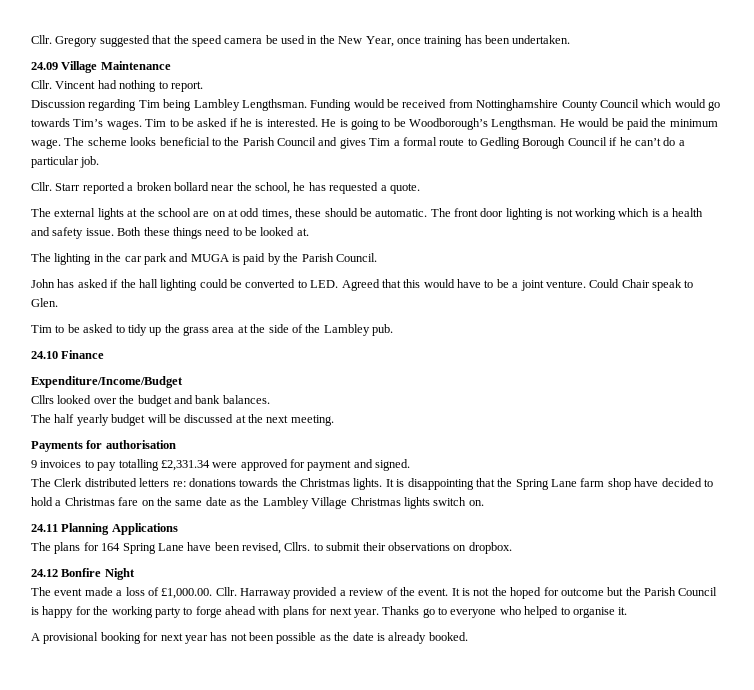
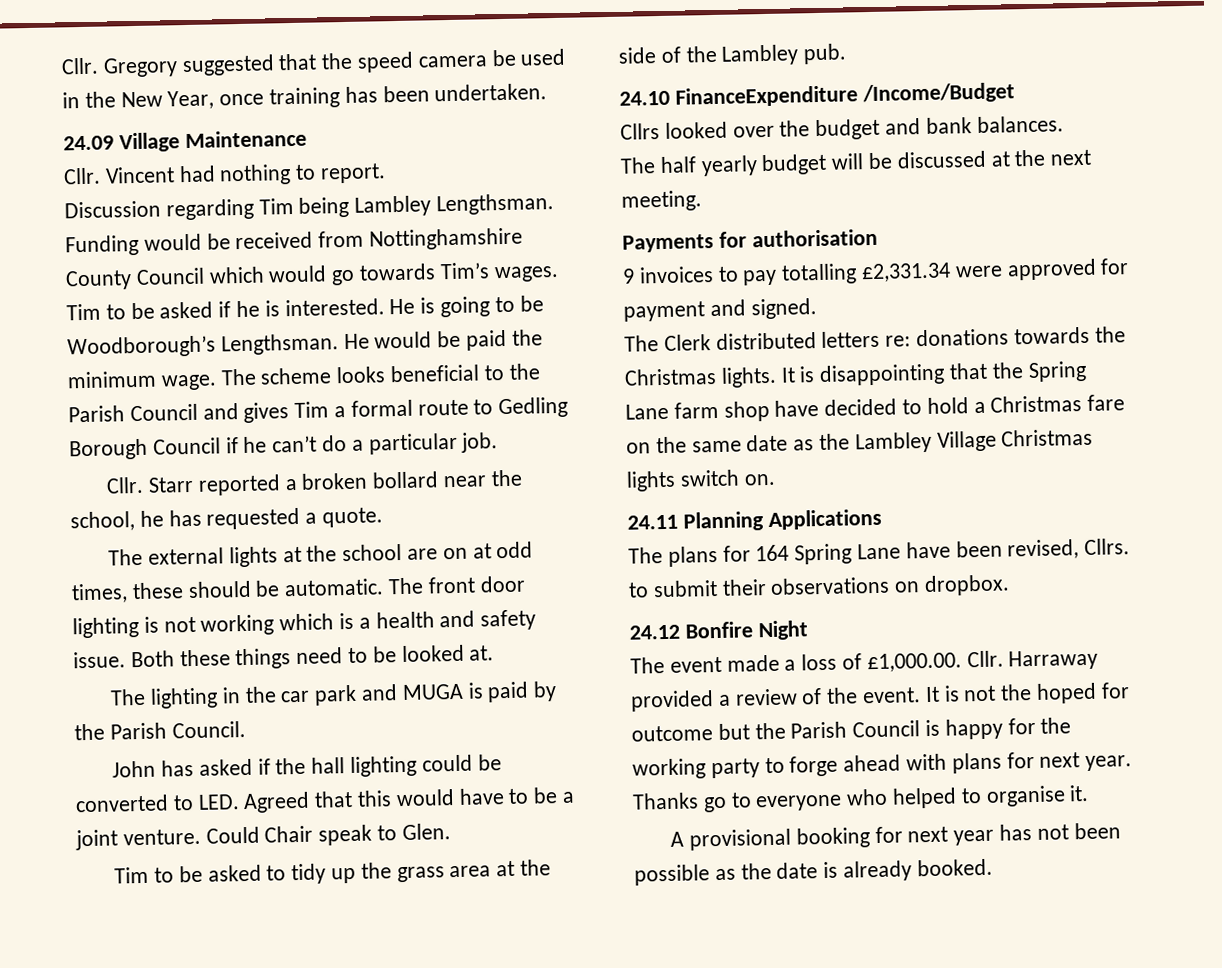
- 24.10 Finance
- Expenditure/Income/Budget
+ 24.10 FinanceExpenditure /Income/Budget

